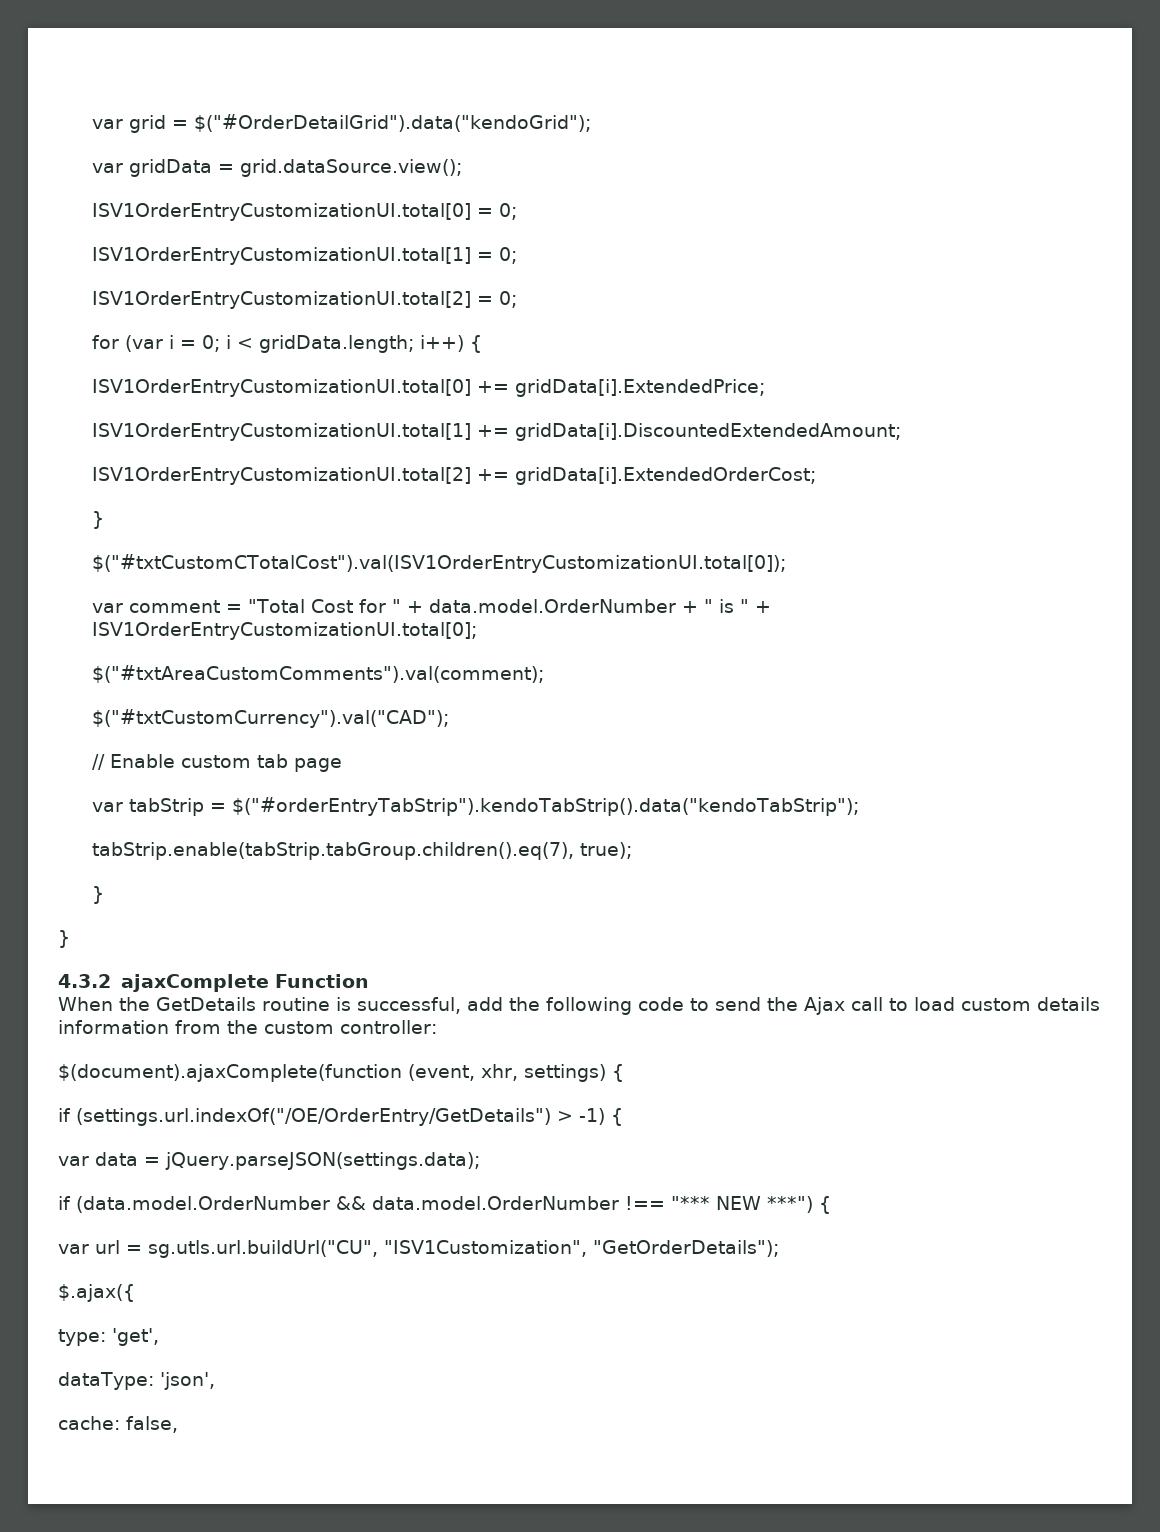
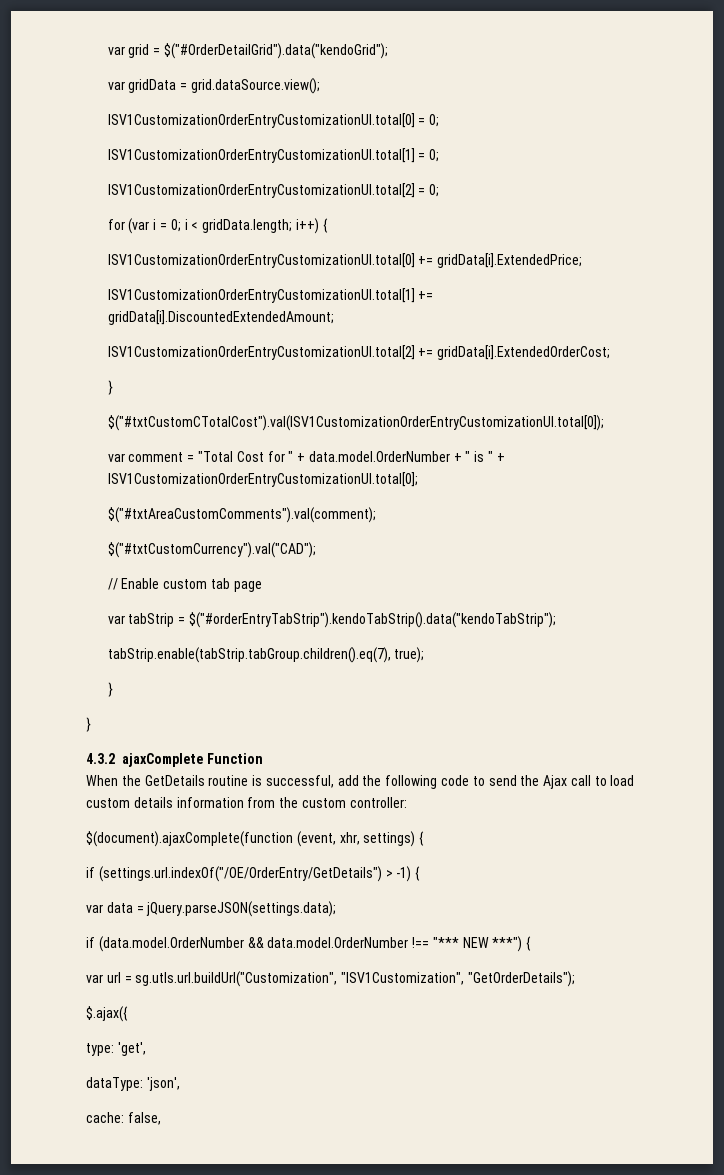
- ISV1OrderEntryCustomizationUI.total[0] = 0;
- ISV1OrderEntryCustomizationUI.total[1] = 0;
- ISV1OrderEntryCustomizationUI.total[2] = 0;
+ ISV1CustomizationOrderEntryCustomizationUI.total[0] = 0;
+ ISV1CustomizationOrderEntryCustomizationUI.total[1] = 0;
+ ISV1CustomizationOrderEntryCustomizationUI.total[2] = 0;
- ISV1OrderEntryCustomizationUI.total[0] += gridData[i].ExtendedPrice;
+ ISV1CustomizationOrderEntryCustomizationUI.total[0] += gridData[i].ExtendedPrice;
- ISV1OrderEntryCustomizationUI.total[1] += gridData[i].DiscountedExtendedAmount;
+ ISV1CustomizationOrderEntryCustomizationUI.total[1] += gridData[i].DiscountedExtendedAmount;
- ISV1OrderEntryCustomizationUI.total[2] += gridData[i].ExtendedOrderCost;
+ ISV1CustomizationOrderEntryCustomizationUI.total[2] += gridData[i].ExtendedOrderCost;
- $("#txtCustomCTotalCost").val(ISV1OrderEntryCustomizationUI.total[0]);
+ $("#txtCustomCTotalCost").val(ISV1CustomizationOrderEntryCustomizationUI.total[0]);
- var comment = "Total Cost for " + data.model.OrderNumber + " is " + ISV1OrderEntryCustomizationUI.total[0];
+ var comment = "Total Cost for " + data.model.OrderNumber + " is " + ISV1CustomizationOrderEntryCustomizationUI.total[0];
- var url = sg.utls.url.buildUrl("CU", "ISV1Customization", "GetOrderDetails");
+ var url = sg.utls.url.buildUrl("Customization", "ISV1Customization", "GetOrderDetails");

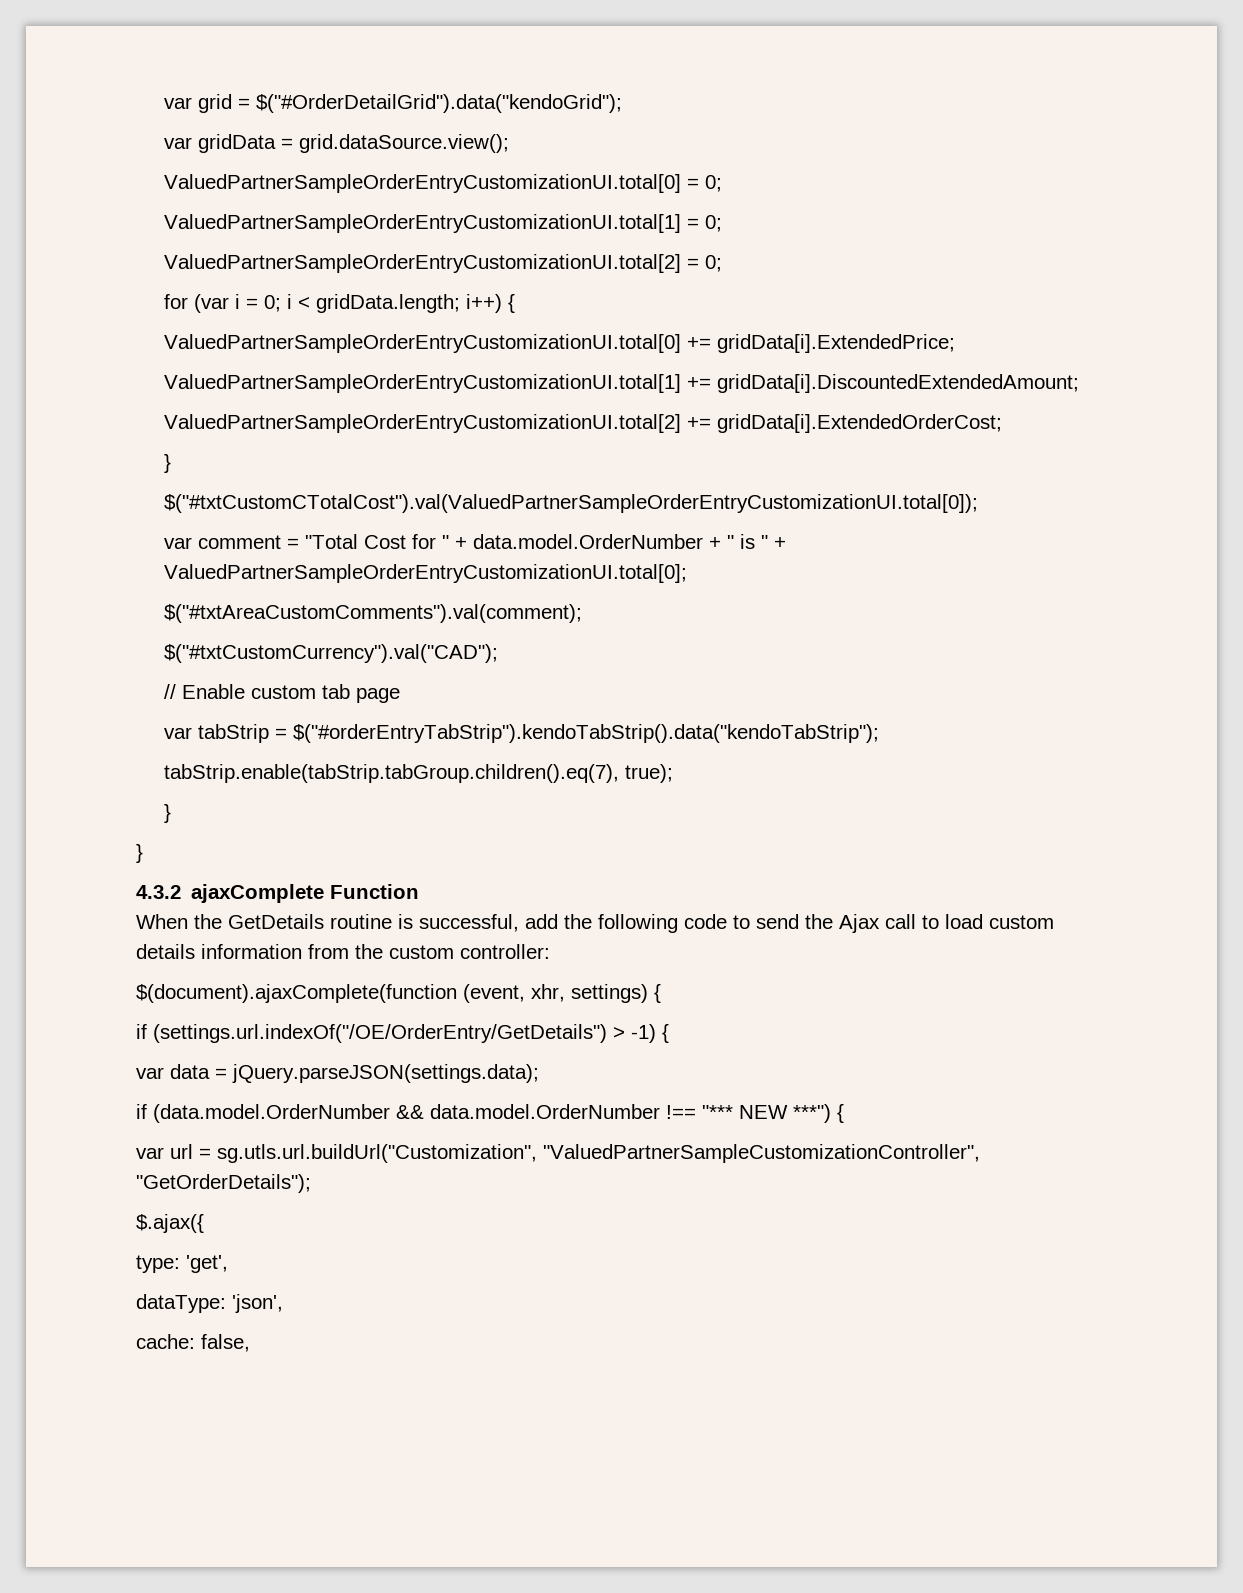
- ISV1CustomizationOrderEntryCustomizationUI.total[0] = 0;
- ISV1CustomizationOrderEntryCustomizationUI.total[1] = 0;
- ISV1CustomizationOrderEntryCustomizationUI.total[2] = 0;
+ ValuedPartnerSampleOrderEntryCustomizationUI.total[0] = 0;
+ ValuedPartnerSampleOrderEntryCustomizationUI.total[1] = 0;
+ ValuedPartnerSampleOrderEntryCustomizationUI.total[2] = 0;
- ISV1CustomizationOrderEntryCustomizationUI.total[0] += gridData[i].ExtendedPrice;
+ ValuedPartnerSampleOrderEntryCustomizationUI.total[0] += gridData[i].ExtendedPrice;
- ISV1CustomizationOrderEntryCustomizationUI.total[1] += gridData[i].DiscountedExtendedAmount;
+ ValuedPartnerSampleOrderEntryCustomizationUI.total[1] += gridData[i].DiscountedExtendedAmount;
- ISV1CustomizationOrderEntryCustomizationUI.total[2] += gridData[i].ExtendedOrderCost;
+ ValuedPartnerSampleOrderEntryCustomizationUI.total[2] += gridData[i].ExtendedOrderCost;
- $("#txtCustomCTotalCost").val(ISV1CustomizationOrderEntryCustomizationUI.total[0]);
+ $("#txtCustomCTotalCost").val(ValuedPartnerSampleOrderEntryCustomizationUI.total[0]);
- var comment = "Total Cost for " + data.model.OrderNumber + " is " + ISV1CustomizationOrderEntryCustomizationUI.total[0];
+ var comment = "Total Cost for " + data.model.OrderNumber + " is " + ValuedPartnerSampleOrderEntryCustomizationUI.total[0];
- var url = sg.utls.url.buildUrl("Customization", "ISV1Customization", "GetOrderDetails");
+ var url = sg.utls.url.buildUrl("Customization", "ValuedPartnerSampleCustomizationController", "GetOrderDetails");

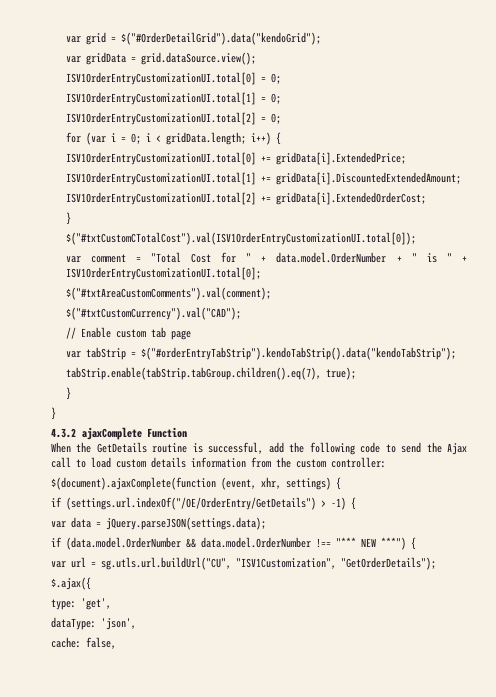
- ValuedPartnerSampleOrderEntryCustomizationUI.total[0] = 0;
- ValuedPartnerSampleOrderEntryCustomizationUI.total[1] = 0;
- ValuedPartnerSampleOrderEntryCustomizationUI.total[2] = 0;
+ ISV1OrderEntryCustomizationUI.total[0] = 0;
+ ISV1OrderEntryCustomizationUI.total[1] = 0;
+ ISV1OrderEntryCustomizationUI.total[2] = 0;
- ValuedPartnerSampleOrderEntryCustomizationUI.total[0] += gridData[i].ExtendedPrice;
+ ISV1OrderEntryCustomizationUI.total[0] += gridData[i].ExtendedPrice;
- ValuedPartnerSampleOrderEntryCustomizationUI.total[1] += gridData[i].DiscountedExtendedAmount;
+ ISV1OrderEntryCustomizationUI.total[1] += gridData[i].DiscountedExtendedAmount;
- ValuedPartnerSampleOrderEntryCustomizationUI.total[2] += gridData[i].ExtendedOrderCost;
+ ISV1OrderEntryCustomizationUI.total[2] += gridData[i].ExtendedOrderCost;
- $("#txtCustomCTotalCost").val(ValuedPartnerSampleOrderEntryCustomizationUI.total[0]);
+ $("#txtCustomCTotalCost").val(ISV1OrderEntryCustomizationUI.total[0]);
- var comment = "Total Cost for " + data.model.OrderNumber + " is " + ValuedPartnerSampleOrderEntryCustomizationUI.total[0];
+ var comment = "Total Cost for " + data.model.OrderNumber + " is " + ISV1OrderEntryCustomizationUI.total[0];
- var url = sg.utls.url.buildUrl("Customization", "ValuedPartnerSampleCustomizationController", "GetOrderDetails");
+ var url = sg.utls.url.buildUrl("CU", "ISV1Customization", "GetOrderDetails");

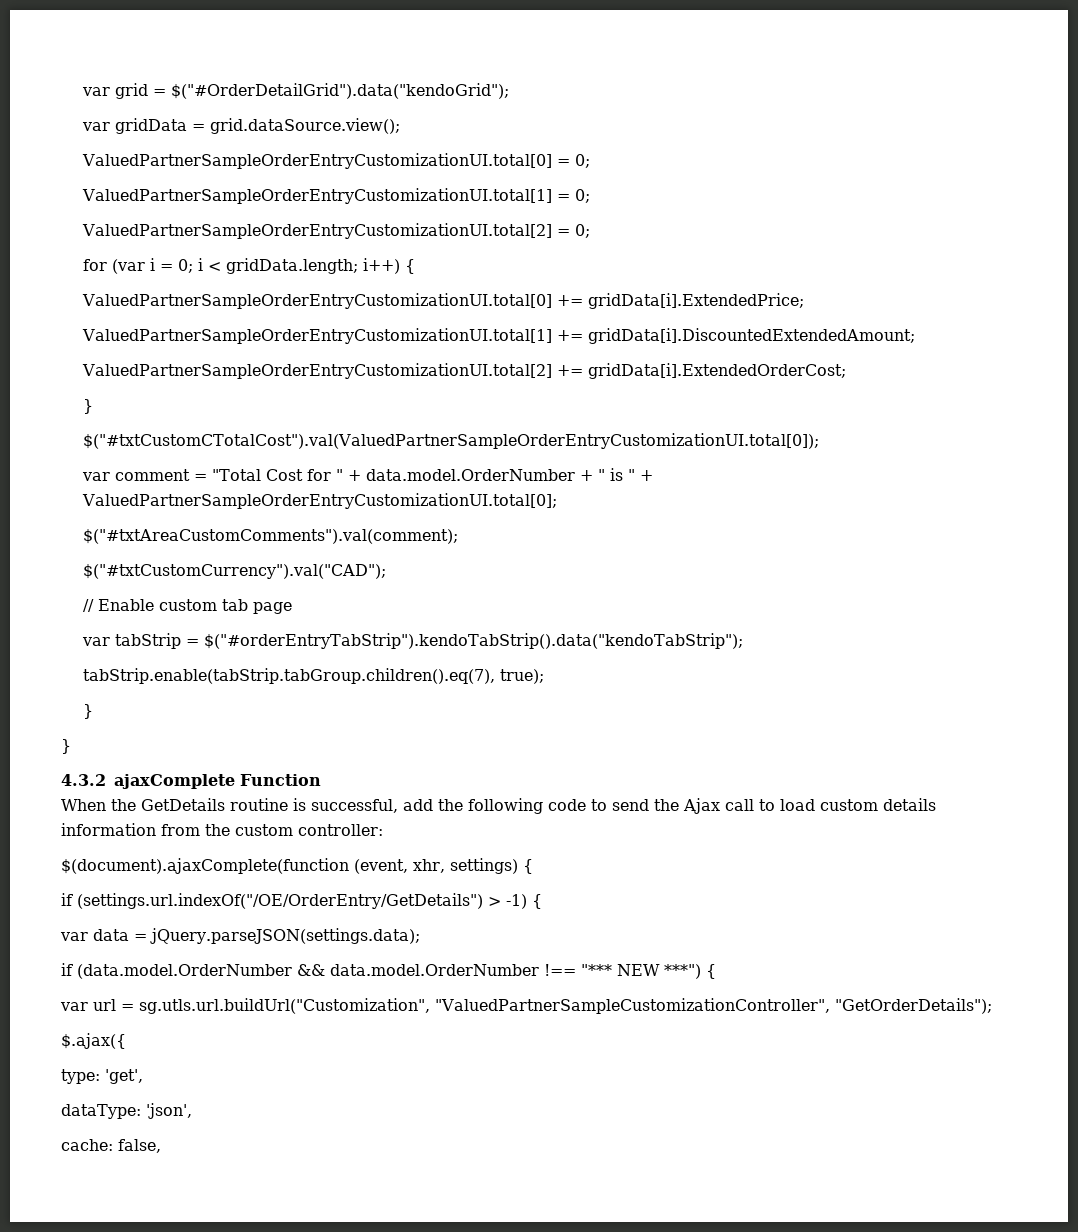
- ISV1OrderEntryCustomizationUI.total[0] = 0;
- ISV1OrderEntryCustomizationUI.total[1] = 0;
- ISV1OrderEntryCustomizationUI.total[2] = 0;
+ ValuedPartnerSampleOrderEntryCustomizationUI.total[0] = 0;
+ ValuedPartnerSampleOrderEntryCustomizationUI.total[1] = 0;
+ ValuedPartnerSampleOrderEntryCustomizationUI.total[2] = 0;
- ISV1OrderEntryCustomizationUI.total[0] += gridData[i].ExtendedPrice;
+ ValuedPartnerSampleOrderEntryCustomizationUI.total[0] += gridData[i].ExtendedPrice;
- ISV1OrderEntryCustomizationUI.total[1] += gridData[i].DiscountedExtendedAmount;
+ ValuedPartnerSampleOrderEntryCustomizationUI.total[1] += gridData[i].DiscountedExtendedAmount;
- ISV1OrderEntryCustomizationUI.total[2] += gridData[i].ExtendedOrderCost;
+ ValuedPartnerSampleOrderEntryCustomizationUI.total[2] += gridData[i].ExtendedOrderCost;
- $("#txtCustomCTotalCost").val(ISV1OrderEntryCustomizationUI.total[0]);
+ $("#txtCustomCTotalCost").val(ValuedPartnerSampleOrderEntryCustomizationUI.total[0]);
- var comment = "Total Cost for " + data.model.OrderNumber + " is " + ISV1OrderEntryCustomizationUI.total[0];
+ var comment = "Total Cost for " + data.model.OrderNumber + " is " + ValuedPartnerSampleOrderEntryCustomizationUI.total[0];
- var url = sg.utls.url.buildUrl("CU", "ISV1Customization", "GetOrderDetails");
+ var url = sg.utls.url.buildUrl("Customization", "ValuedPartnerSampleCustomizationController", "GetOrderDetails");

